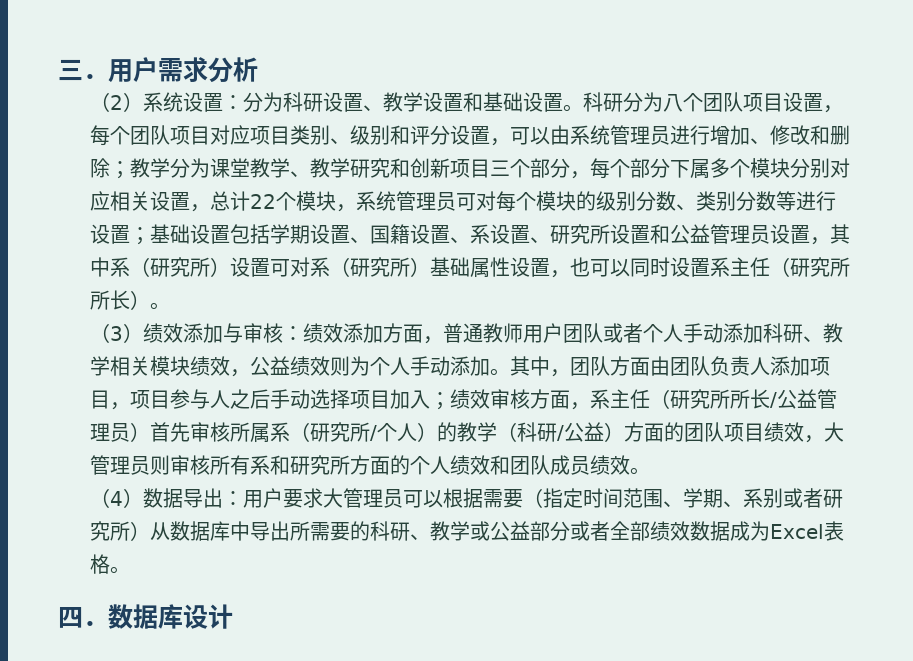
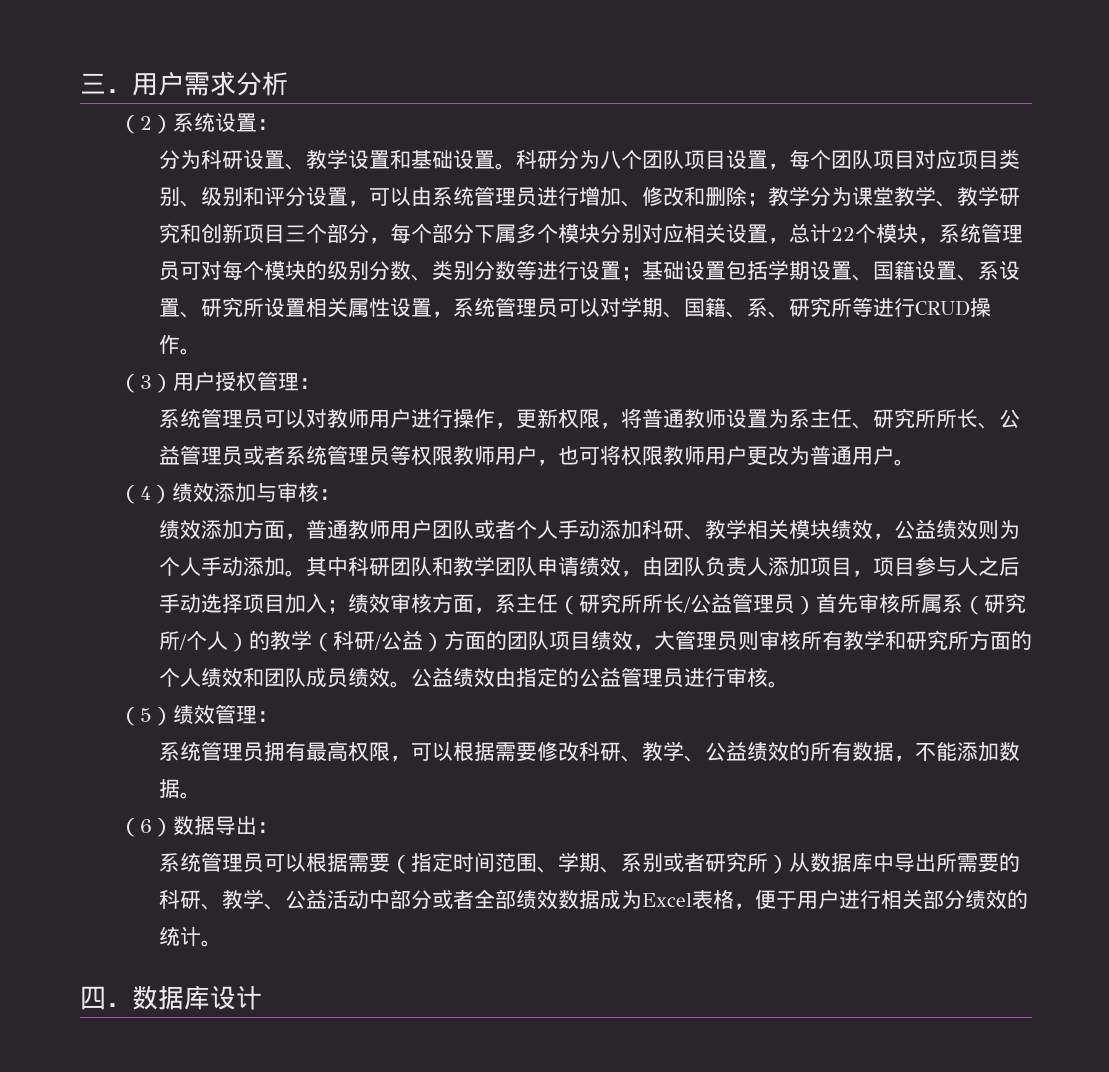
- （2）系统设置：分为科研设置、教学设置和基础设置。
+ （2）系统设置：
+ 分为科研设置、教学设置和基础设置。
- 基础设置包括学期设置、国籍设置、系设置、研究所设置和公益管理员设置，其中系（研究所）设置可对系（研究所）基础属性设置，也可以同时设置系主任（研究所所长）。
- （3）绩效添加与审核：绩效添加方面，普通教师用户团队或者个人手动添加科研、教学相关模块绩效，公益绩效则为个人手动添加。
+ 基础设置包括学期设置、国籍设置、系设置、研究所设置相关属性设置，系统管理员可以对学期、国籍、系、研究所等进行CRUD操作。
+ （3）用户授权管理：
+ 系统管理员可以对教师用户进行操作，更新权限，将普通教师设置为系主任、研究所所长、公益管理员或者系统管理员等权限教师用户，也可将权限教师用户更改为普通用户。
+ （4）绩效添加与审核：
+ 绩效添加方面，普通教师用户团队或者个人手动添加科研、教学相关模块绩效，公益绩效则为个人手动添加。
- 其中，团队方面由团队负责人添加项目，项目参与人之后手动选择项目加入；
+ 其中科研团队和教学团队申请绩效，由团队负责人添加项目，项目参与人之后手动选择项目加入；
- 绩效审核方面，系主任（研究所所长/公益管理员）首先审核所属系（研究所/个人）的教学（科研/公益）方面的团队项目绩效，大管理员则审核所有系和研究所方面的个人绩效和团队成员绩效。
- （4）数据导出：用户要求大管理员可以根据需要（指定时间范围、学期、系别或者研究所）从数据库中导出所需要的科研、教学或公益部分或者全部绩效数据成为Excel表格。
+ 绩效审核方面，系主任（研究所所长/公益管理员）首先审核所属系（研究所/个人）的教学（科研/公益）方面的团队项目绩效，大管理员则审核所有教学和研究所方面的个人绩效和团队成员绩效。公益绩效由指定的公益管理员进行审核。
+ （5）绩效管理：
+ 系统管理员拥有最高权限，可以根据需要修改科研、教学、公益绩效的所有数据，不能添加数据。
+ （6）数据导出：
+ 系统管理员可以根据需要（指定时间范围、学期、系别或者研究所）从数据库中导出所需要的科研、教学、公益活动中部分或者全部绩效数据成为Excel表格，便于用户进行相关部分绩效的统计。

